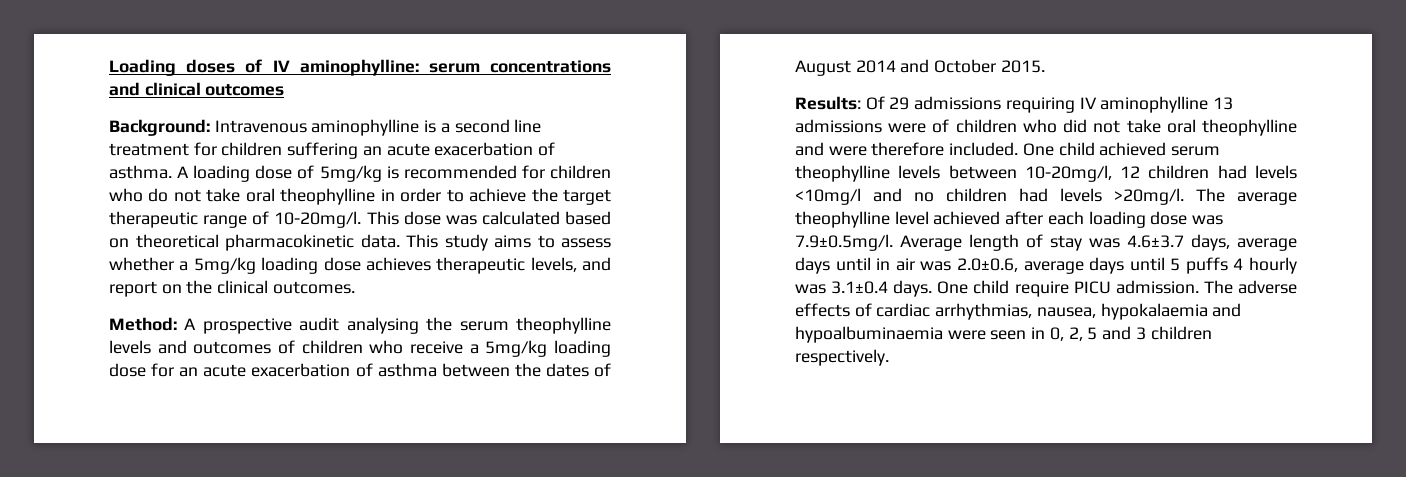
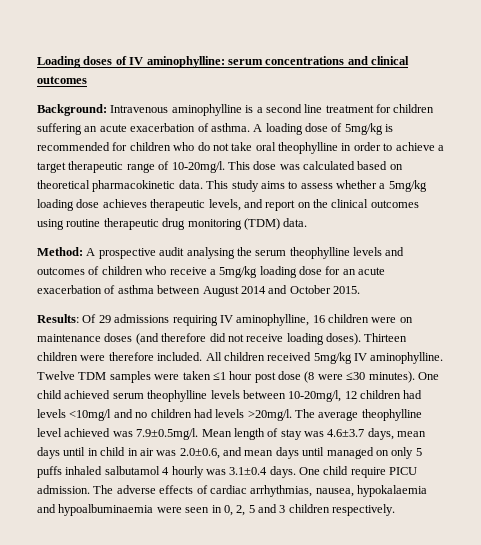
- A loading dose of 5mg/kg is recommended for children who do not take oral theophylline in order to achieve the target therapeutic range of 10-20mg/l.
+ A loading dose of 5mg/kg is recommended for children who do not take oral theophylline in order to achieve a target therapeutic range of 10-20mg/l.
- This study aims to assess whether a 5mg/kg loading dose achieves therapeutic levels, and report on the clinical outcomes.
+ This study aims to assess whether a 5mg/kg loading dose achieves therapeutic levels, and report on the clinical outcomes using routine therapeutic drug monitoring (TDM) data.
- Method: A prospective audit analysing the serum theophylline levels and outcomes of children who receive a 5mg/kg loading dose for an acute exacerbation of asthma between the dates of August 2014 and October 2015.
+ Method: A prospective audit analysing the serum theophylline levels and outcomes of children who receive a 5mg/kg loading dose for an acute exacerbation of asthma between August 2014 and October 2015.
- Results: Of 29 admissions requiring IV aminophylline 13 admissions were of children who did not take oral theophylline and were therefore included.
+ Results: Of 29 admissions requiring IV aminophylline, 16 children were on maintenance doses (and therefore did not receive loading doses). Thirteen children were therefore included. All children received 5mg/kg IV aminophylline. Twelve TDM samples were taken ≤1 hour post dose (8 were ≤30 minutes).
- The average theophylline level achieved after each loading dose was 7.9±0.5mg/l. Average length of stay was 4.6±3.7 days, average days until in air was 2.0±0.6, average days until 5 puffs 4 hourly was 3.1±0.4 days.
+ The average theophylline level achieved was 7.9±0.5mg/l. Mean length of stay was 4.6±3.7 days, mean days until in child in air was 2.0±0.6, and mean days until managed on only 5 puffs inhaled salbutamol 4 hourly was 3.1±0.4 days.

